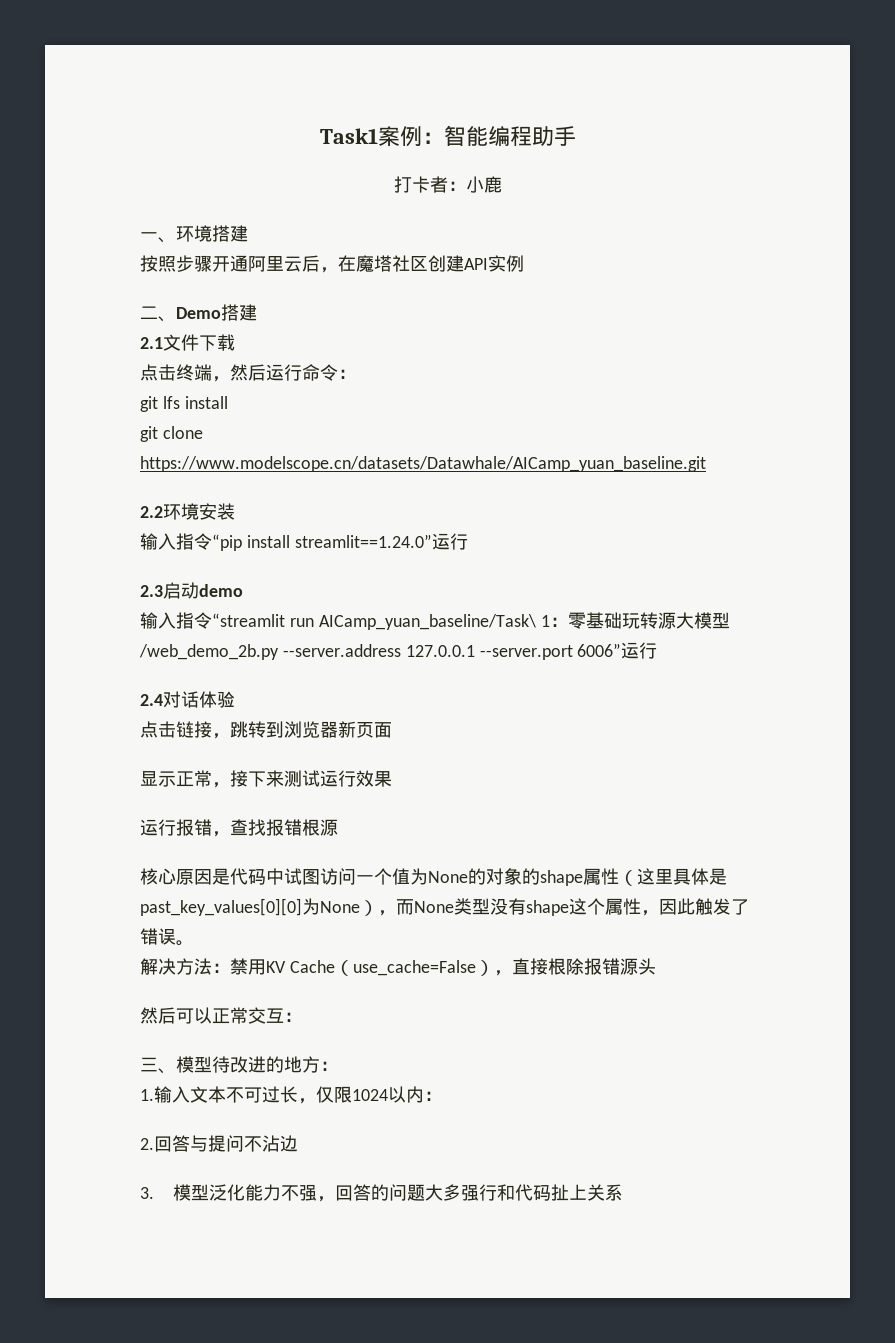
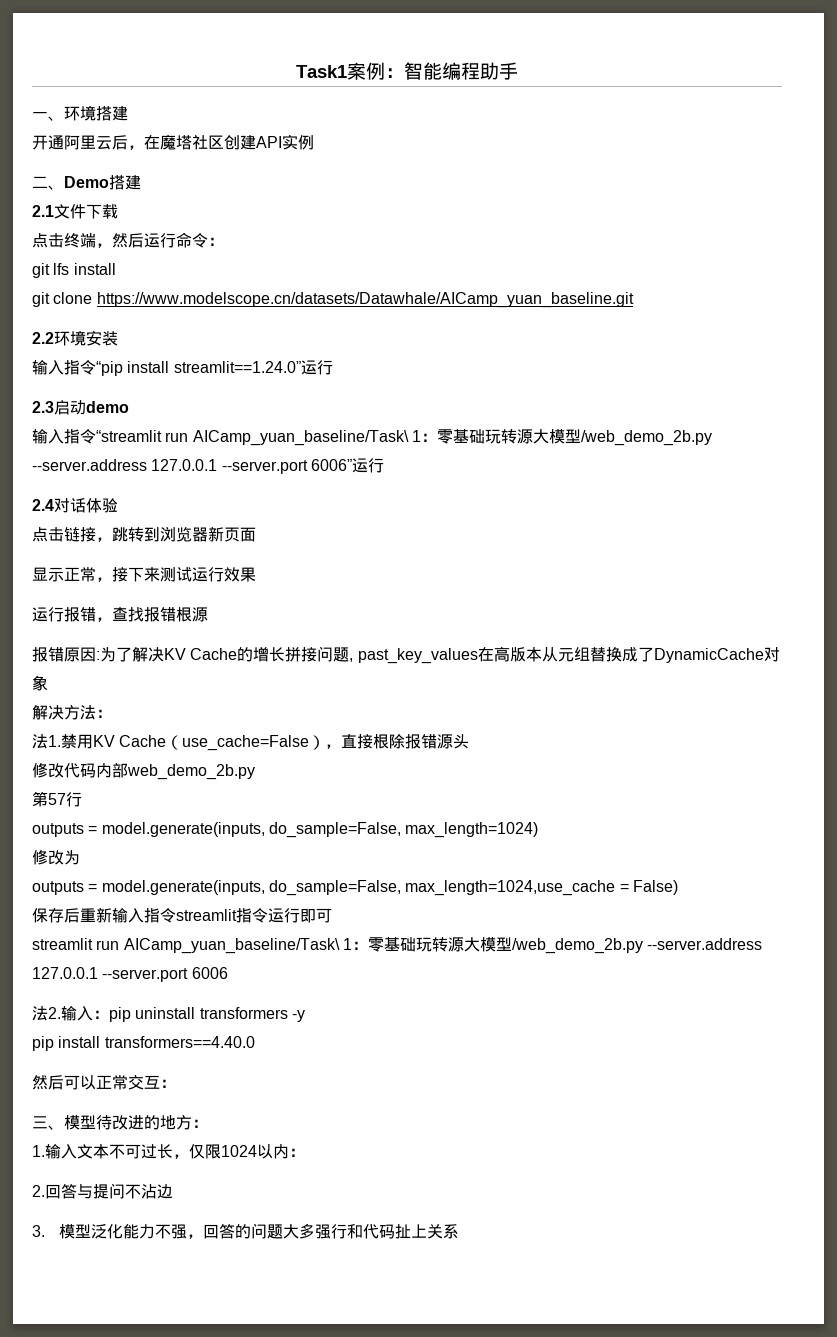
- 打卡者：小鹿
- 按照步骤开通阿里云后，在魔塔社区创建API实例
+ 开通阿里云后，在魔塔社区创建API实例
- 核心原因是代码中试图访问一个值为None的对象的shape属性（这里具体是past_key_values[0][0]为None），而None类型没有shape这个属性，因此触发了错误。
+ 报错原因:为了解决KV Cache的增长拼接问题, past_key_values在高版本从元组替换成了DynamicCache对象
- 解决方法：禁用KV Cache（use_cache=False），直接根除报错源头
+ 解决方法：
+ 法1.禁用KV Cache（use_cache=False），直接根除报错源头
+ 修改代码内部web_demo_2b.py
+ 第57行
+ outputs = model.generate(inputs, do_sample=False, max_length=1024)
+ 修改为
+ outputs = model.generate(inputs, do_sample=False, max_length=1024,use_cache = False)
+ 保存后重新输入指令streamlit指令运行即可
+ streamlit run AICamp_yuan_baseline/Task\ 1：零基础玩转源大模型/web_demo_2b.py --server.address 127.0.0.1 --server.port 6006
+ 法2.输入：pip uninstall transformers -y
+ pip install transformers==4.40.0

